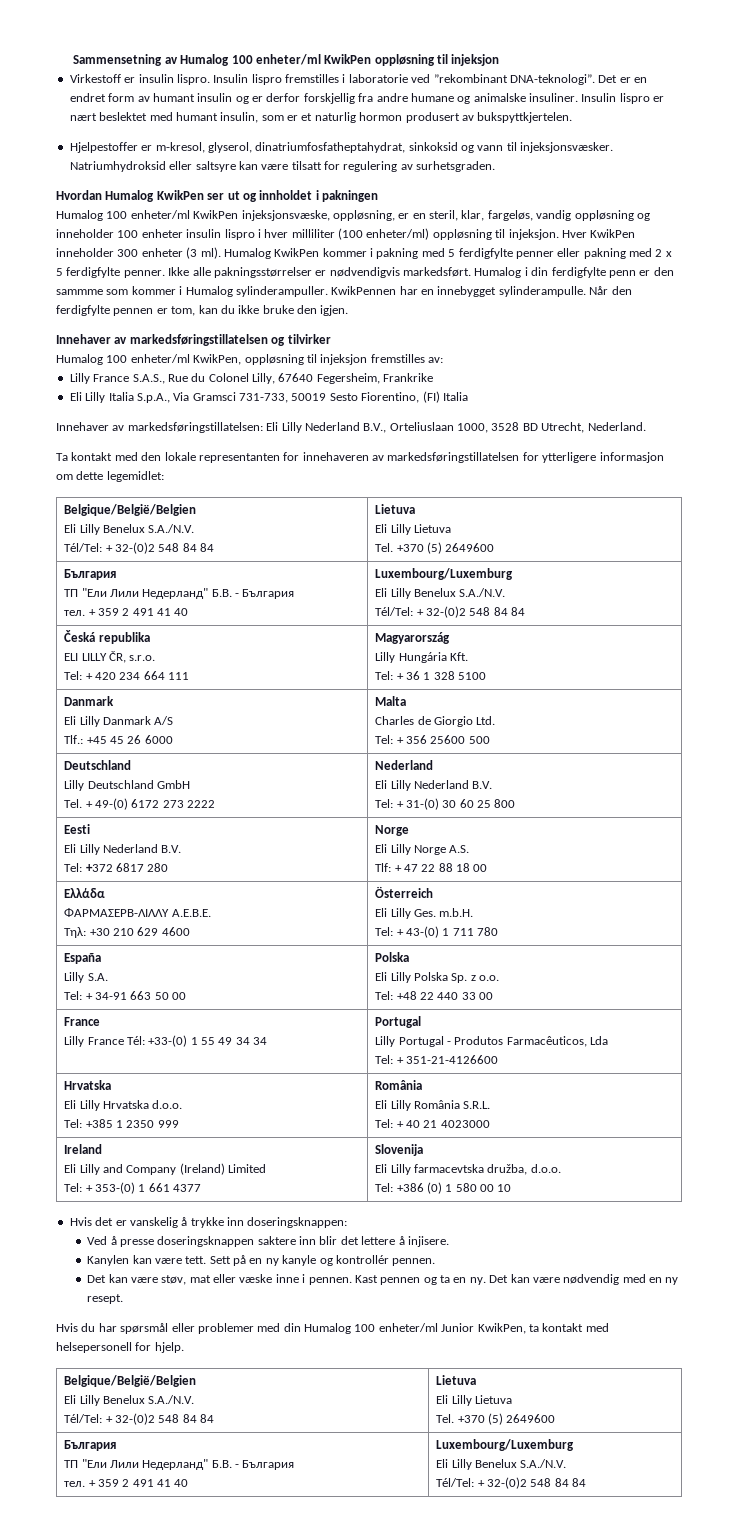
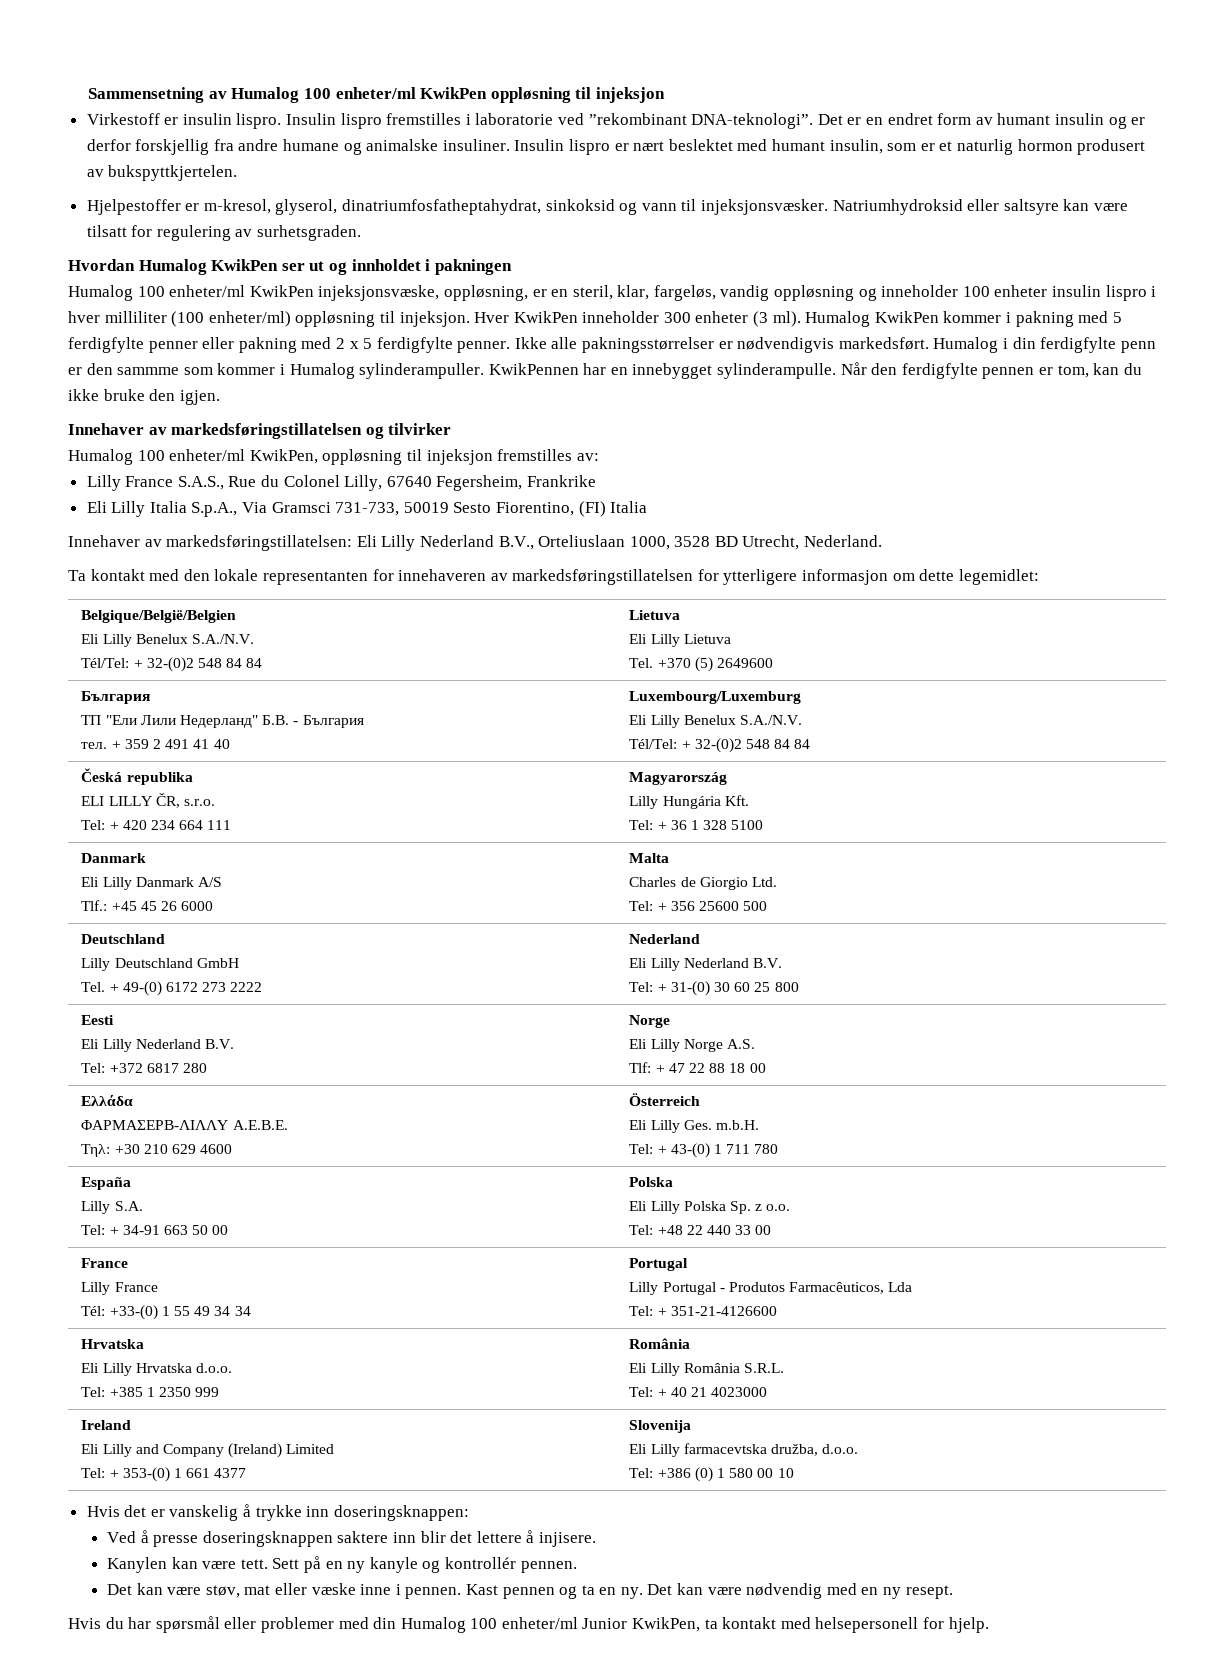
  España
  Lilly S.A.
  Tel: + 34-91 663 50 00 | Polska
  Eli Lilly Polska Sp. z o.o.
  Tel: +48 22 440 33 00
  France
- Lilly France Tél: +33-(0) 1 55 49 34 34 | Portugal
+ Lilly France
+ Tél: +33-(0) 1 55 49 34 34 | Portugal
  Hvis du har spørsmål eller problemer med din Humalog 100 enheter/ml Junior KwikPen, ta kontakt med helsepersonell for hjelp.
- Belgique/België/Belgien
- Eli Lilly Benelux S.A./N.V.
- Tél/Tel: + 32-(0)2 548 84 84 | Lietuva
- Eli Lilly Lietuva
- Tel. +370 (5) 2649600
- България
- ТП "Ели Лили Недерланд" Б.В. - България
- тел. + 359 2 491 41 40 | Luxembourg/Luxemburg
- Eli Lilly Benelux S.A./N.V.
- Tél/Tel: + 32-(0)2 548 84 84

